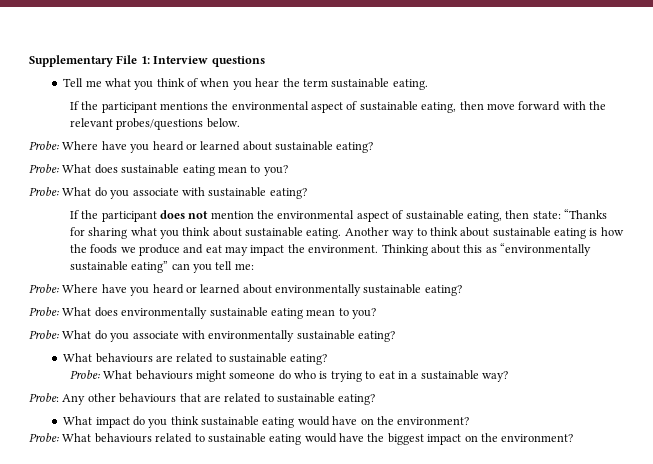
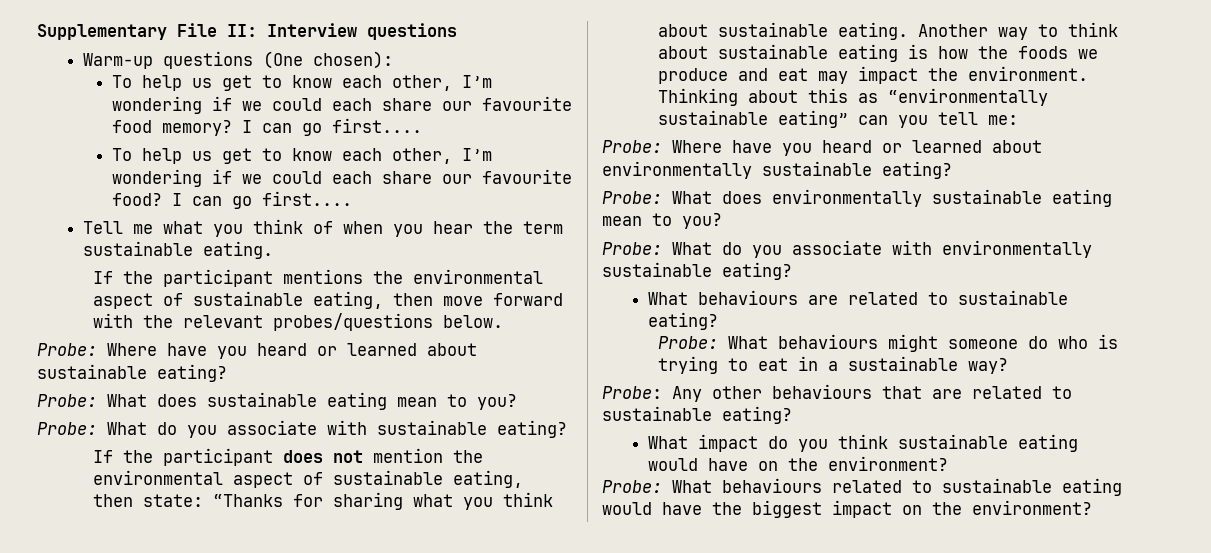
- Supplementary File 1: Interview questions
+ Supplementary File II: Interview questions
+ Warm-up questions (One chosen):
+ To help us get to know each other, I’m wondering if we could each share our favourite food memory? I can go first....
+ To help us get to know each other, I’m wondering if we could each share our favourite food? I can go first....

